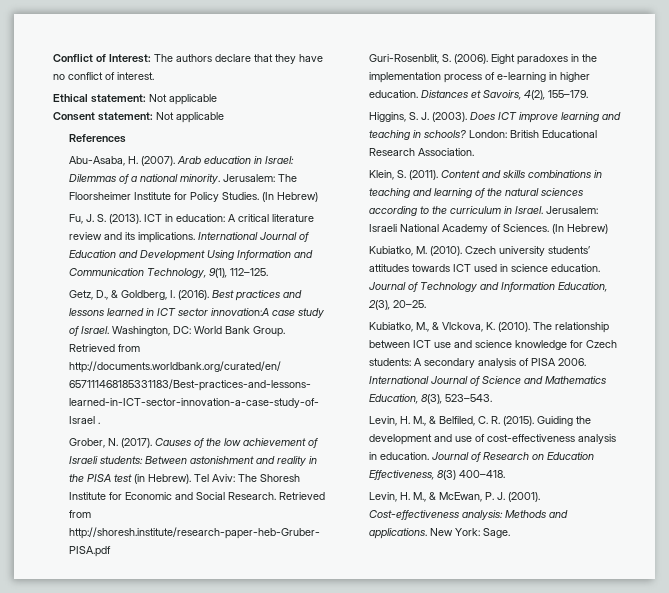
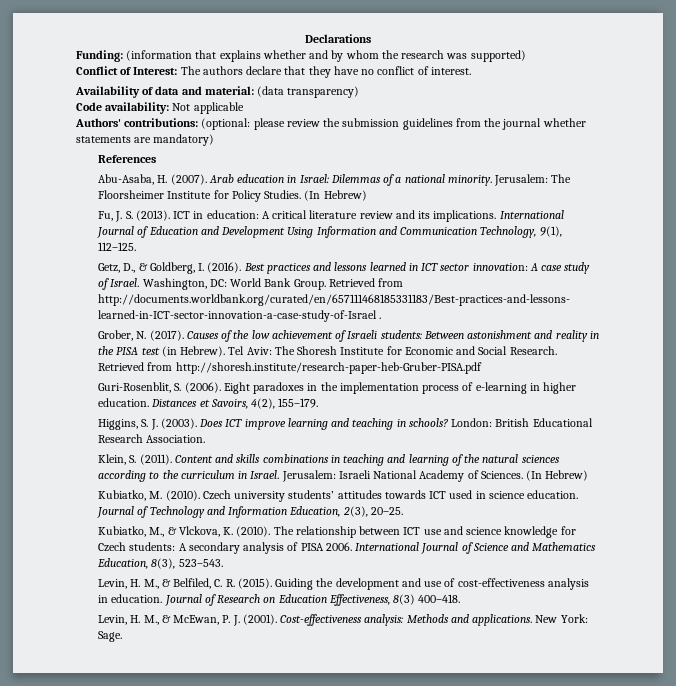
+ Declarations
+ Funding: (information that explains whether and by whom the research was supported)
- Ethical statement: Not applicable
- Consent statement: Not applicable
+ Availability of data and material: (data transparency)
+ Code availability: Not applicable
+ Authors' contributions: (optional: please review the submission guidelines from the journal whether statements are mandatory)
- Best practices and lessons learned in ICT sector innovation:A case study of Israel.
+ Best practices and lessons learned in ICT sector innovation: A case study of Israel.

